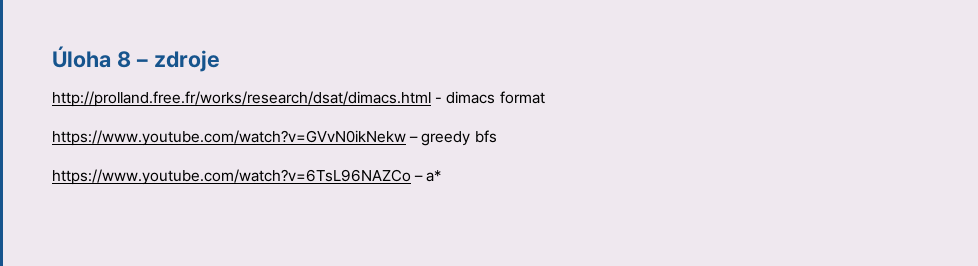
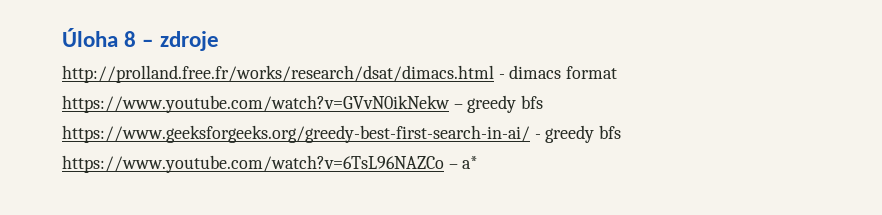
+ https://www.geeksforgeeks.org/greedy-best-first-search-in-ai/ - greedy bfs

